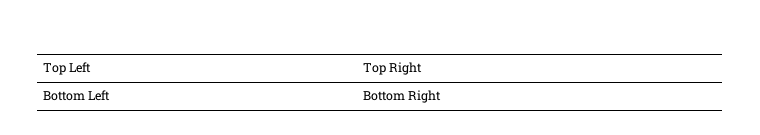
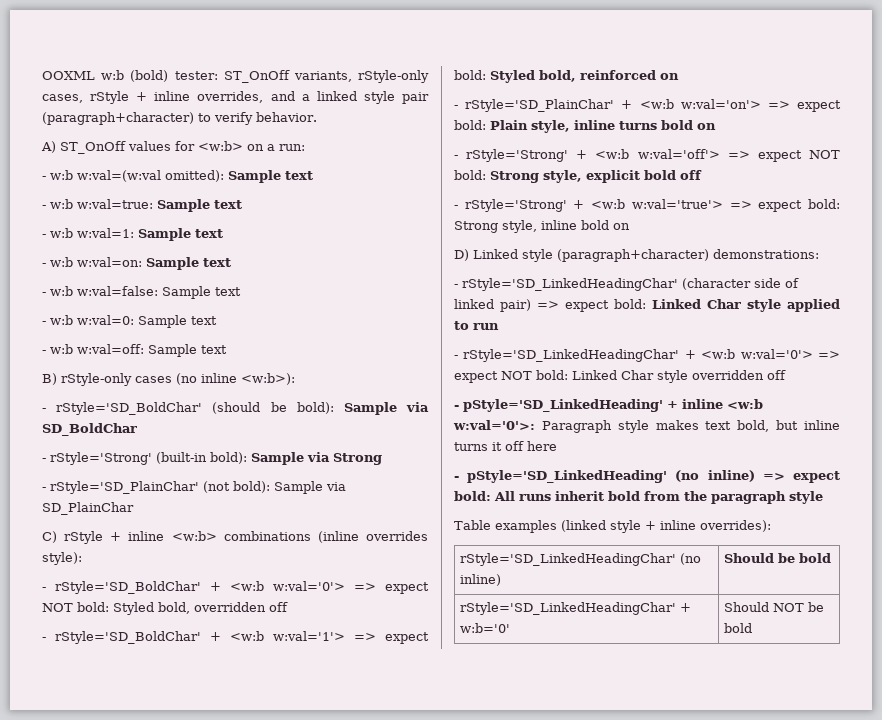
- Top Left | Top Right
- Bottom Left | Bottom Right
+ OOXML w:b (bold) tester: ST_OnOff variants, rStyle-only cases, rStyle + inline overrides, and a linked style pair (paragraph+character) to verify behavior.
+ A) ST_OnOff values for <w:b> on a run:
+ - w:b w:val=(w:val omitted): Sample text
+ - w:b w:val=true: Sample text
+ - w:b w:val=1: Sample text
+ - w:b w:val=on: Sample text
+ - w:b w:val=false: Sample text
+ - w:b w:val=0: Sample text
+ - w:b w:val=off: Sample text
+ B) rStyle-only cases (no inline <w:b>):
+ - rStyle='SD_BoldChar' (should be bold): Sample via SD_BoldChar
+ - rStyle='Strong' (built-in bold): Sample via Strong
+ - rStyle='SD_PlainChar' (not bold): Sample via SD_PlainChar
+ C) rStyle + inline <w:b> combinations (inline overrides style):
+ - rStyle='SD_BoldChar' + <w:b w:val='0'> => expect NOT bold: Styled bold, overridden off
+ - rStyle='SD_BoldChar' + <w:b w:val='1'> => expect bold: Styled bold, reinforced on
+ - rStyle='SD_PlainChar' + <w:b w:val='on'> => expect bold: Plain style, inline turns bold on
+ - rStyle='Strong' + <w:b w:val='off'> => expect NOT bold: Strong style, explicit bold off
+ - rStyle='Strong' + <w:b w:val='true'> => expect bold: Strong style, inline bold on
+ D) Linked style (paragraph+character) demonstrations:
+ - rStyle='SD_LinkedHeadingChar' (character side of linked pair) => expect bold: Linked Char style applied to run
+ - rStyle='SD_LinkedHeadingChar' + <w:b w:val='0'> => expect NOT bold: Linked Char style overridden off
+ - pStyle='SD_LinkedHeading' + inline <w:b w:val='0'>: Paragraph style makes text bold, but inline turns it off here
+ - pStyle='SD_LinkedHeading' (no inline) => expect bold: All runs inherit bold from the paragraph style
+ Table examples (linked style + inline overrides):
+ rStyle='SD_LinkedHeadingChar' (no inline) | Should be bold
+ rStyle='SD_LinkedHeadingChar' + w:b='0' | Should NOT be bold

